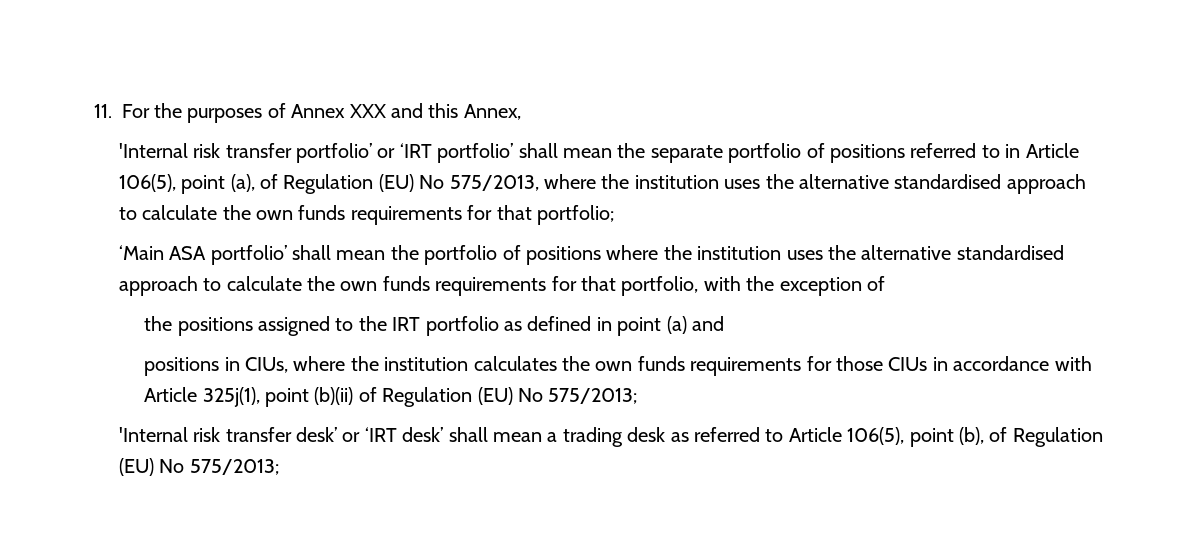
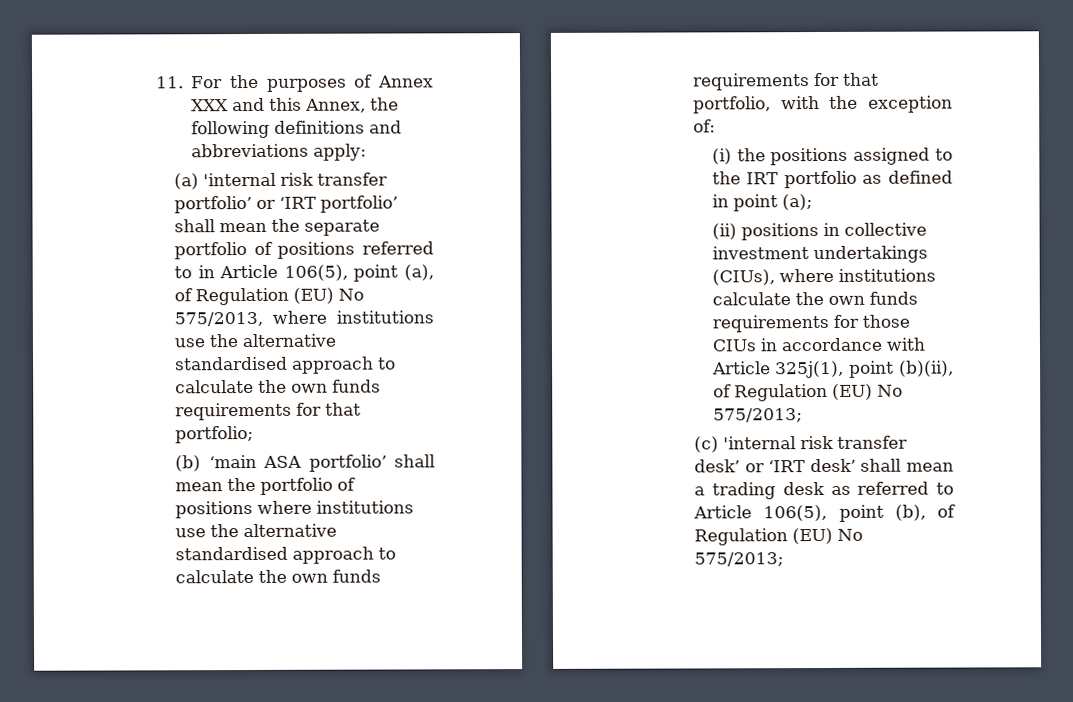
- 11. For the purposes of Annex XXX and this Annex,
- 'Internal risk transfer portfolio’ or ‘IRT portfolio’ shall mean the separate portfolio of positions referred to in Article 106(5), point (a), of Regulation (EU) No 575/2013, where the institution uses the alternative standardised approach to calculate the own funds requirements for that portfolio;
+ 11. For the purposes of Annex XXX and this Annex, the following definitions and abbreviations apply:
+ (a) 'internal risk transfer portfolio’ or ‘IRT portfolio’ shall mean the separate portfolio of positions referred to in Article 106(5), point (a), of Regulation (EU) No 575/2013, where institutions use the alternative standardised approach to calculate the own funds requirements for that portfolio;
- ‘Main ASA portfolio’ shall mean the portfolio of positions where the institution uses the alternative standardised approach to calculate the own funds requirements for that portfolio, with the exception of
- the positions assigned to the IRT portfolio as defined in point (a) and
- positions in CIUs, where the institution calculates the own funds requirements for those CIUs in accordance with Article 325j(1), point (b)(ii) of Regulation (EU) No 575/2013;
+ (b) ‘main ASA portfolio’ shall mean the portfolio of positions where institutions use the alternative standardised approach to calculate the own funds requirements for that portfolio, with the exception of:
+ (i) the positions assigned to the IRT portfolio as defined in point (a);
+ (ii) positions in collective investment undertakings (CIUs), where institutions calculate the own funds requirements for those CIUs in accordance with Article 325j(1), point (b)(ii), of Regulation (EU) No 575/2013;
- 'Internal risk transfer desk’ or ‘IRT desk’ shall mean a trading desk as referred to Article 106(5), point (b), of Regulation (EU) No 575/2013;
+ (c) 'internal risk transfer desk’ or ‘IRT desk’ shall mean a trading desk as referred to Article 106(5), point (b), of Regulation (EU) No 575/2013;

